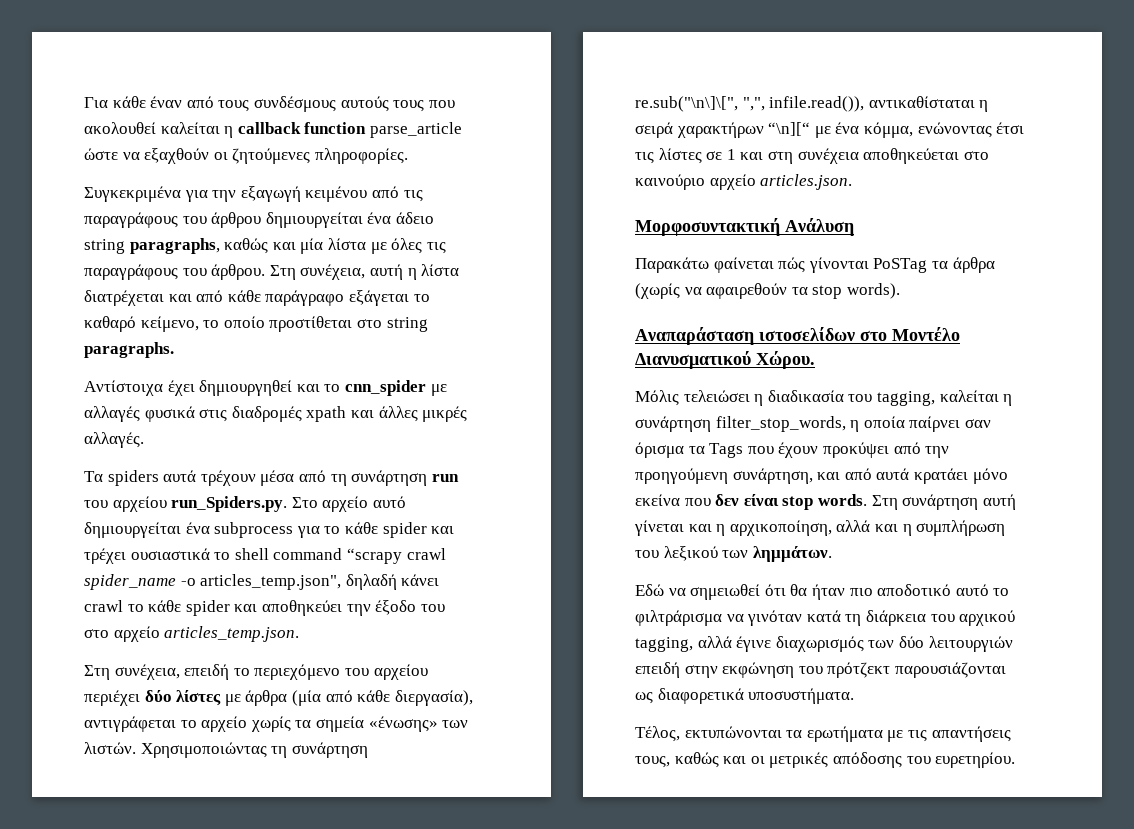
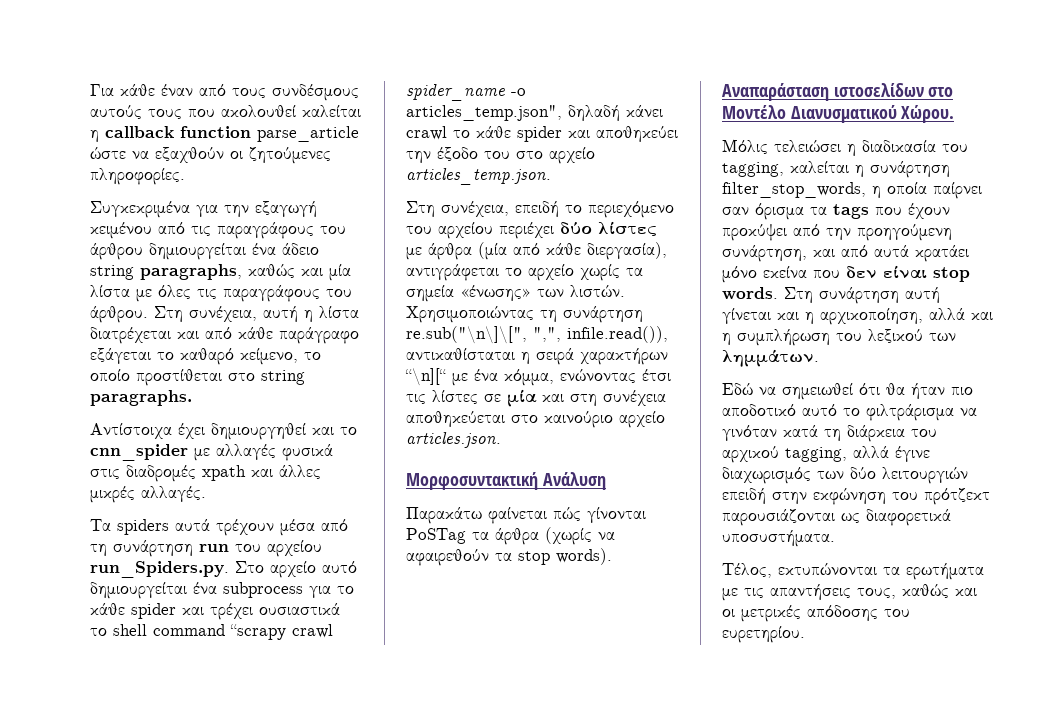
- Χρησιμοποιώντας τη συνάρτηση re.sub("\n\]\[", ",", infile.read()), αντικαθίσταται η σειρά χαρακτήρων “\n][“ με ένα κόμμα, ενώνοντας έτσι τις λίστες σε 1 και στη συνέχεια αποθηκεύεται στο καινούριο αρχείο articles.json.
+ Χρησιμοποιώντας τη συνάρτηση re.sub("\n\]\[", ",", infile.read()), αντικαθίσταται η σειρά χαρακτήρων “\n][“ με ένα κόμμα, ενώνοντας έτσι τις λίστες σε μία και στη συνέχεια αποθηκεύεται στο καινούριο αρχείο articles.json.
- Μόλις τελειώσει η διαδικασία του tagging, καλείται η συνάρτηση filter_stop_words, η οποία παίρνει σαν όρισμα τα Tags που έχουν προκύψει από την προηγούμενη συνάρτηση, και από αυτά κρατάει μόνο εκείνα που δεν είναι stop words.
+ Μόλις τελειώσει η διαδικασία του tagging, καλείται η συνάρτηση filter_stop_words, η οποία παίρνει σαν όρισμα τα tags που έχουν προκύψει από την προηγούμενη συνάρτηση, και από αυτά κρατάει μόνο εκείνα που δεν είναι stop words.

